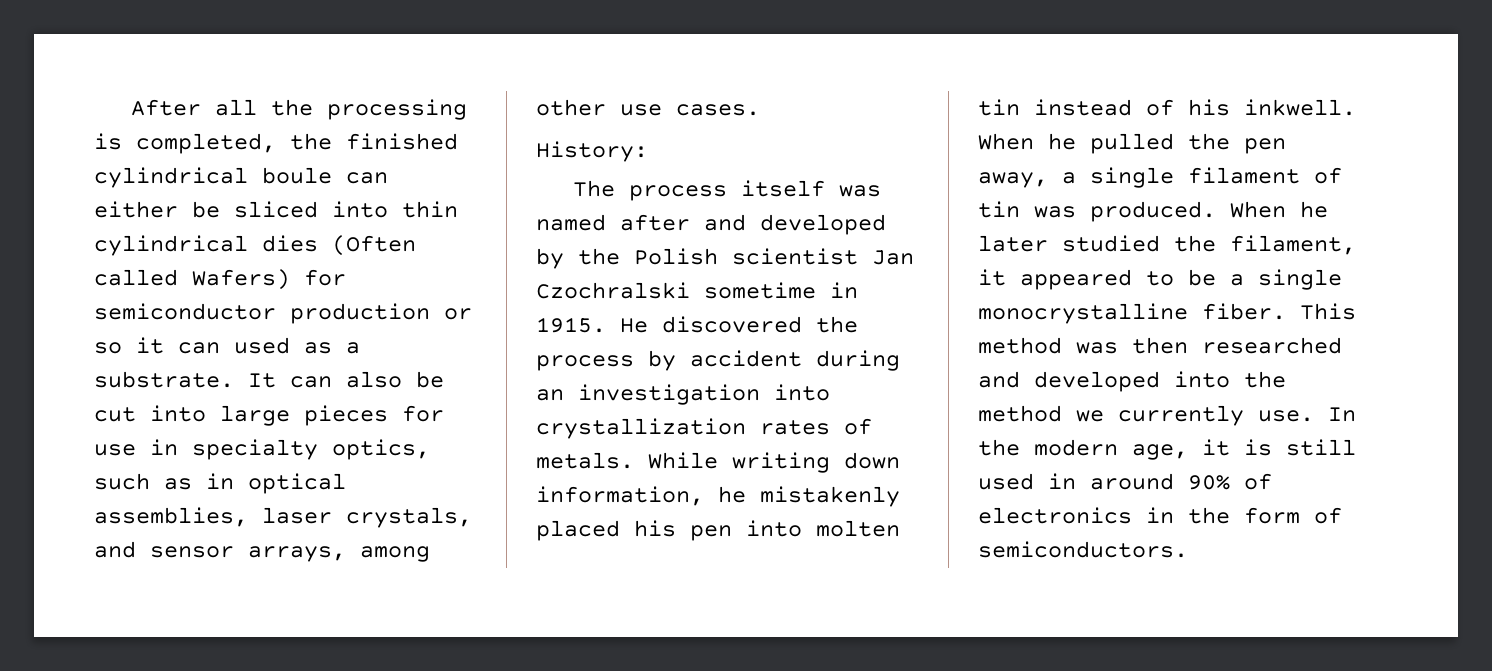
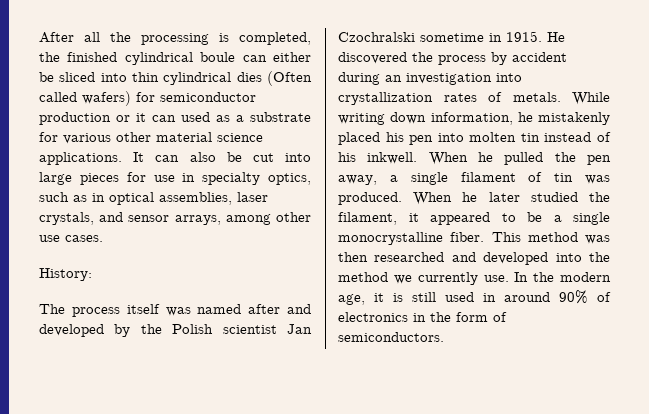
- After all the processing is completed, the finished cylindrical boule can either be sliced into thin cylindrical dies (Often called Wafers) for semiconductor production or so it can used as a substrate.
+ After all the processing is completed, the finished cylindrical boule can either be sliced into thin cylindrical dies (Often called wafers) for semiconductor production or it can used as a substrate for various other material science applications.

